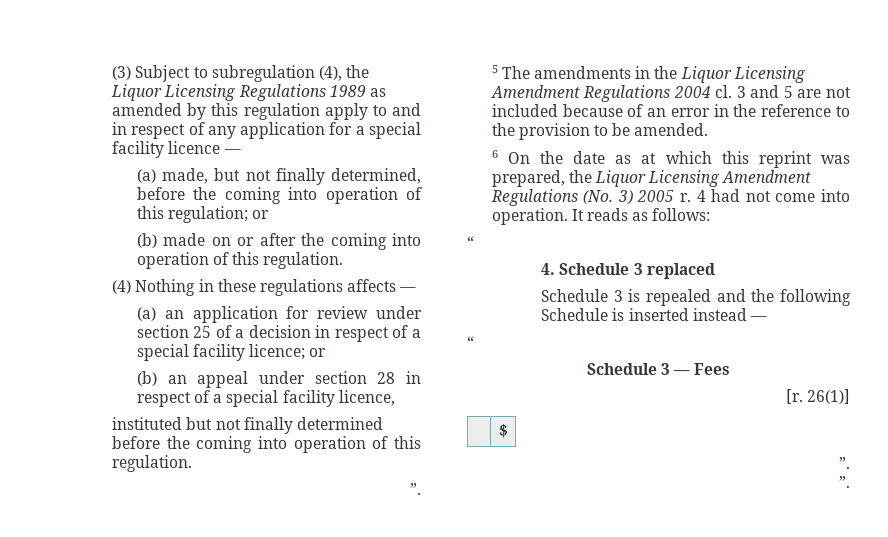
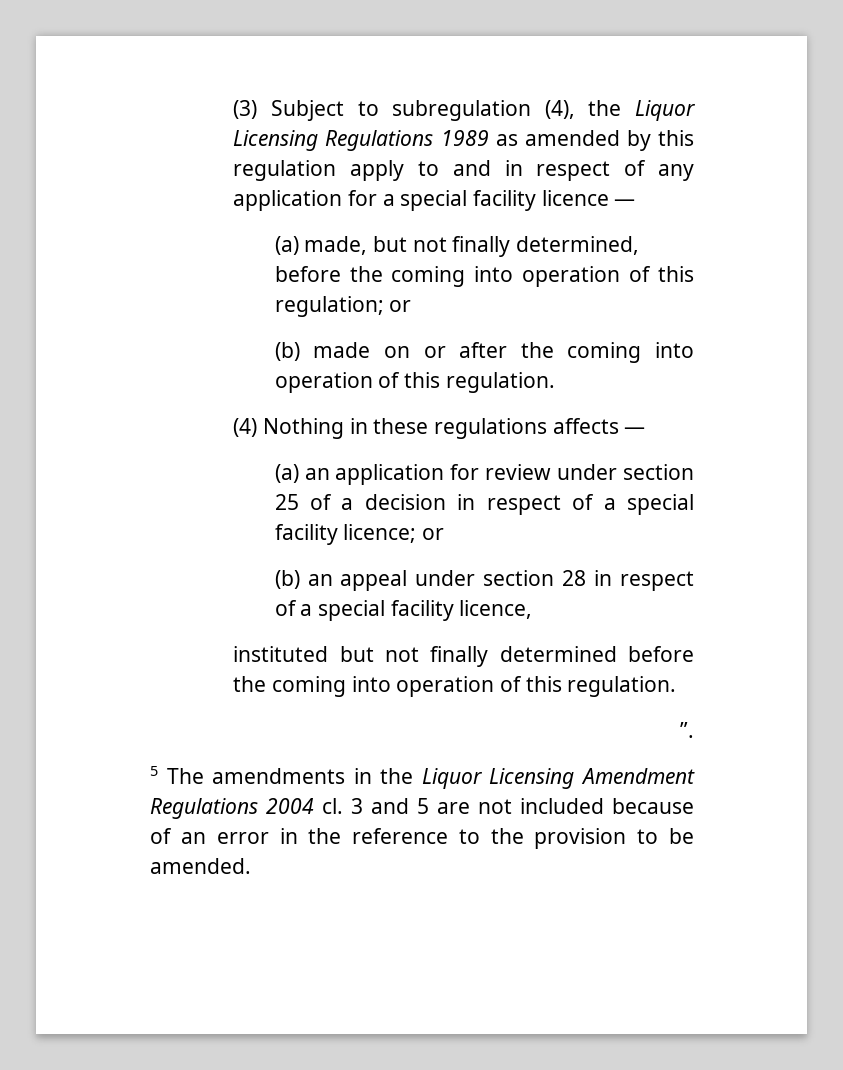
- 6 On the date as at which this reprint was prepared, the Liquor Licensing Amendment Regulations (No. 3) 2005 r. 4 had not come into operation. It reads as follows:
- “
- 4. Schedule 3 replaced
- Schedule 3 is repealed and the following Schedule is inserted instead —
- “
- Schedule 3 — Fees
- [r. 26(1)]
- | $
- ”.
- ”.

